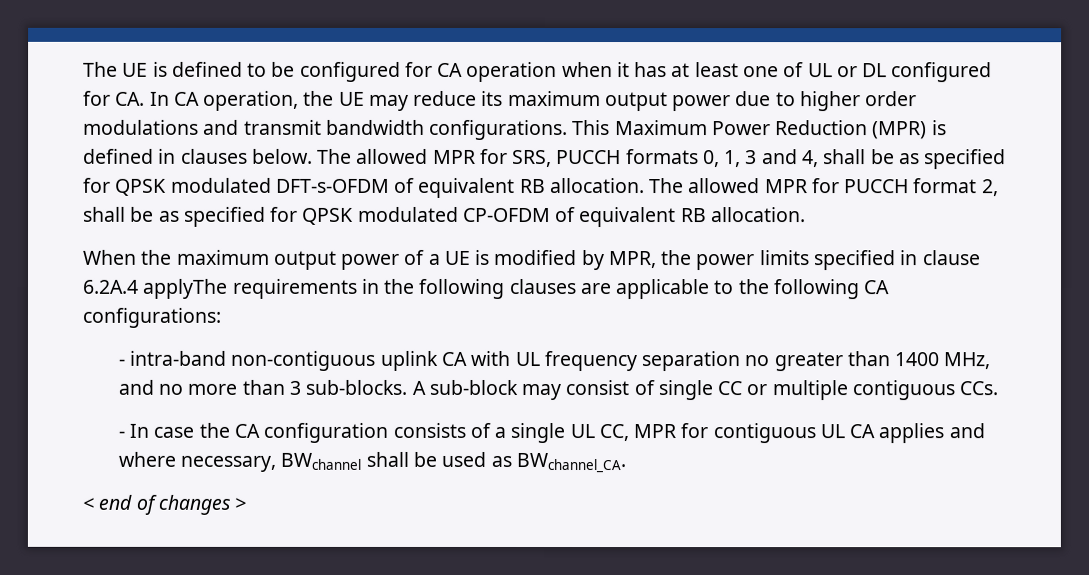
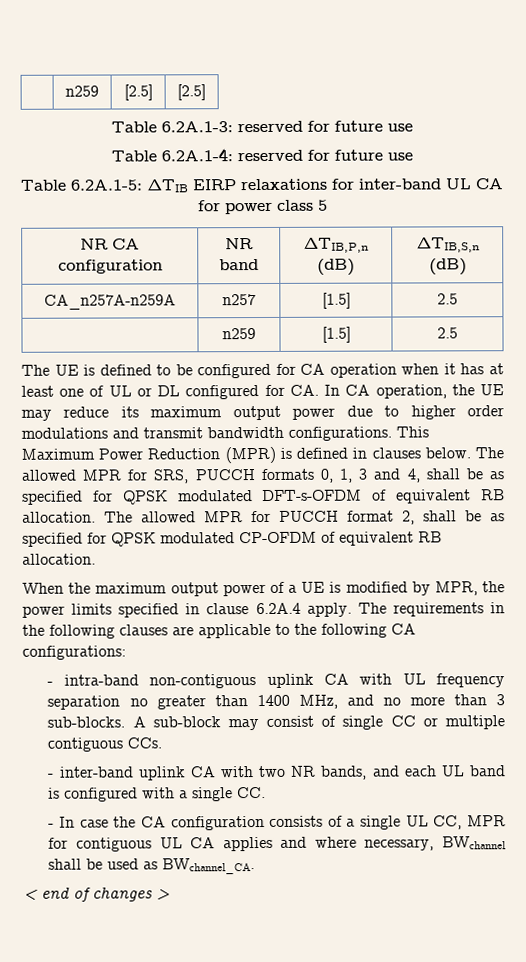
+ | n259 | [2.5] | [2.5]
+ Table 6.2A.1-3: reserved for future use
+ Table 6.2A.1-4: reserved for future use
+ Table 6.2A.1-5: ΔTIB EIRP relaxations for inter-band UL CA for power class 5
+ NR CA configuration | NR band | ΔTIB,P,n (dB) | ΔTIB,S,n (dB)
+ CA_n257A-n259A | n257 | [1.5] | 2.5
+ | n259 | [1.5] | 2.5
- When the maximum output power of a UE is modified by MPR, the power limits specified in clause 6.2A.4 applyThe requirements in the following clauses are applicable to the following CA configurations:
+ When the maximum output power of a UE is modified by MPR, the power limits specified in clause 6.2A.4 apply. The requirements in the following clauses are applicable to the following CA configurations:
+ - inter-band uplink CA with two NR bands, and each UL band is configured with a single CC.

